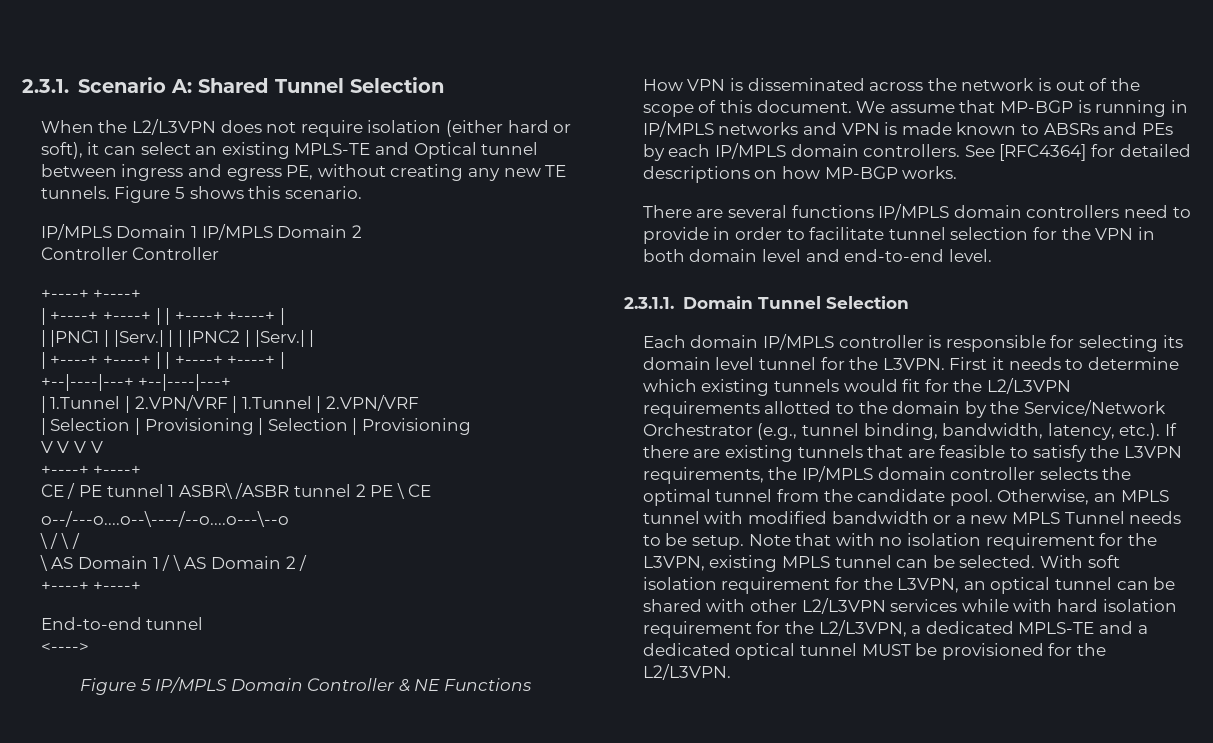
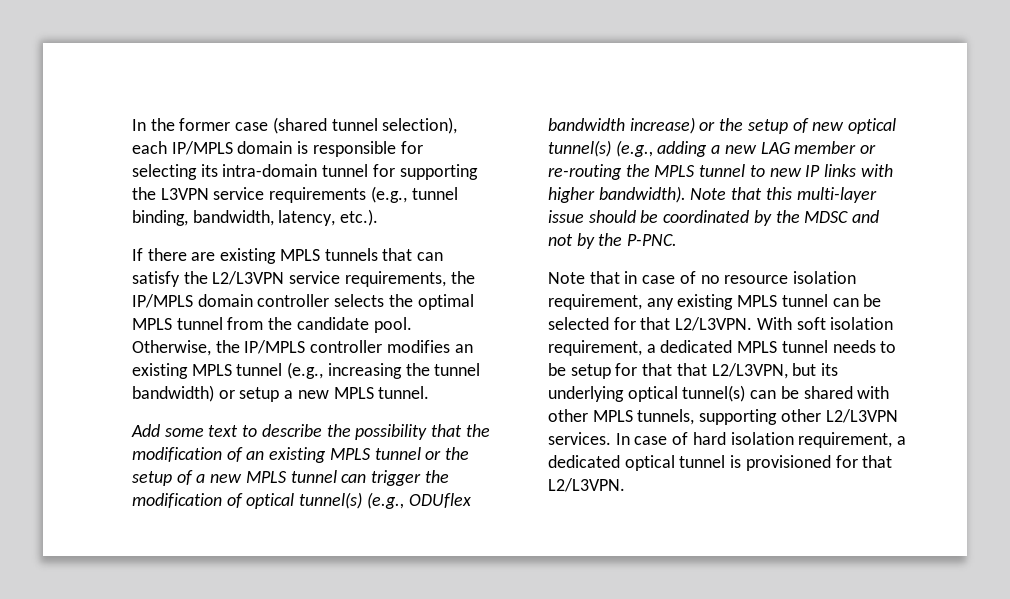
- 2.3.1. Scenario A: Shared Tunnel Selection
- When the L2/L3VPN does not require isolation (either hard or soft), it can select an existing MPLS-TE and Optical tunnel between ingress and egress PE, without creating any new TE tunnels. Figure 5 shows this scenario.
- IP/MPLS Domain 1 IP/MPLS Domain 2
- Controller Controller
- +----+ +----+
- | +----+ +----+ | | +----+ +----+ |
- | |PNC1 | |Serv.| | | |PNC2 | |Serv.| |
- | +----+ +----+ | | +----+ +----+ |
- +--|----|---+ +--|----|---+
- | 1.Tunnel | 2.VPN/VRF | 1.Tunnel | 2.VPN/VRF
- | Selection | Provisioning | Selection | Provisioning
- V V V V
- +----+ +----+
- CE / PE tunnel 1 ASBR\ /ASBR tunnel 2 PE \ CE
- o--/---o....o--\----/--o....o---\--o
- \ / \ /
- \ AS Domain 1 / \ AS Domain 2 /
- +----+ +----+
- End-to-end tunnel
- <---->
- Figure 5 IP/MPLS Domain Controller & NE Functions
- How VPN is disseminated across the network is out of the scope of this document. We assume that MP-BGP is running in IP/MPLS networks and VPN is made known to ABSRs and PEs by each IP/MPLS domain controllers. See [RFC4364] for detailed descriptions on how MP-BGP works.
- There are several functions IP/MPLS domain controllers need to provide in order to facilitate tunnel selection for the VPN in both domain level and end-to-end level.
- 2.3.1.1. Domain Tunnel Selection
- Each domain IP/MPLS controller is responsible for selecting its domain level tunnel for the L3VPN. First it needs to determine which existing tunnels would fit for the L2/L3VPN requirements allotted to the domain by the Service/Network Orchestrator (e.g., tunnel binding, bandwidth, latency, etc.). If there are existing tunnels that are feasible to satisfy the L3VPN requirements, the IP/MPLS domain controller selects the optimal tunnel from the candidate pool.
+ In the former case (shared tunnel selection), each IP/MPLS domain is responsible for selecting its intra-domain tunnel for supporting the L3VPN service requirements (e.g., tunnel binding, bandwidth, latency, etc.).
+ If there are existing MPLS tunnels that can satisfy the L2/L3VPN service requirements, the IP/MPLS domain controller selects the optimal MPLS tunnel from the candidate pool.
- Otherwise, an MPLS tunnel with modified bandwidth or a new MPLS Tunnel needs to be setup. Note that with no isolation requirement for the L3VPN, existing MPLS tunnel can be selected. With soft isolation requirement for the L3VPN, an optical tunnel can be shared with other L2/L3VPN services while with hard isolation requirement for the L2/L3VPN, a dedicated MPLS-TE and a dedicated optical tunnel MUST be provisioned for the L2/L3VPN.
+ Otherwise, the IP/MPLS controller modifies an existing MPLS tunnel (e.g., increasing the tunnel bandwidth) or setup a new MPLS tunnel.
+ Add some text to describe the possibility that the modification of an existing MPLS tunnel or the setup of a new MPLS tunnel can trigger the modification of optical tunnel(s) (e.g., ODUflex bandwidth increase) or the setup of new optical tunnel(s) (e.g., adding a new LAG member or re-routing the MPLS tunnel to new IP links with higher bandwidth). Note that this multi-layer issue should be coordinated by the MDSC and not by the P-PNC.
+ Note that in case of no resource isolation requirement, any existing MPLS tunnel can be selected for that L2/L3VPN. With soft isolation requirement, a dedicated MPLS tunnel needs to be setup for that that L2/L3VPN, but its underlying optical tunnel(s) can be shared with other MPLS tunnels, supporting other L2/L3VPN services. In case of hard isolation requirement, a dedicated optical tunnel is provisioned for that L2/L3VPN.

